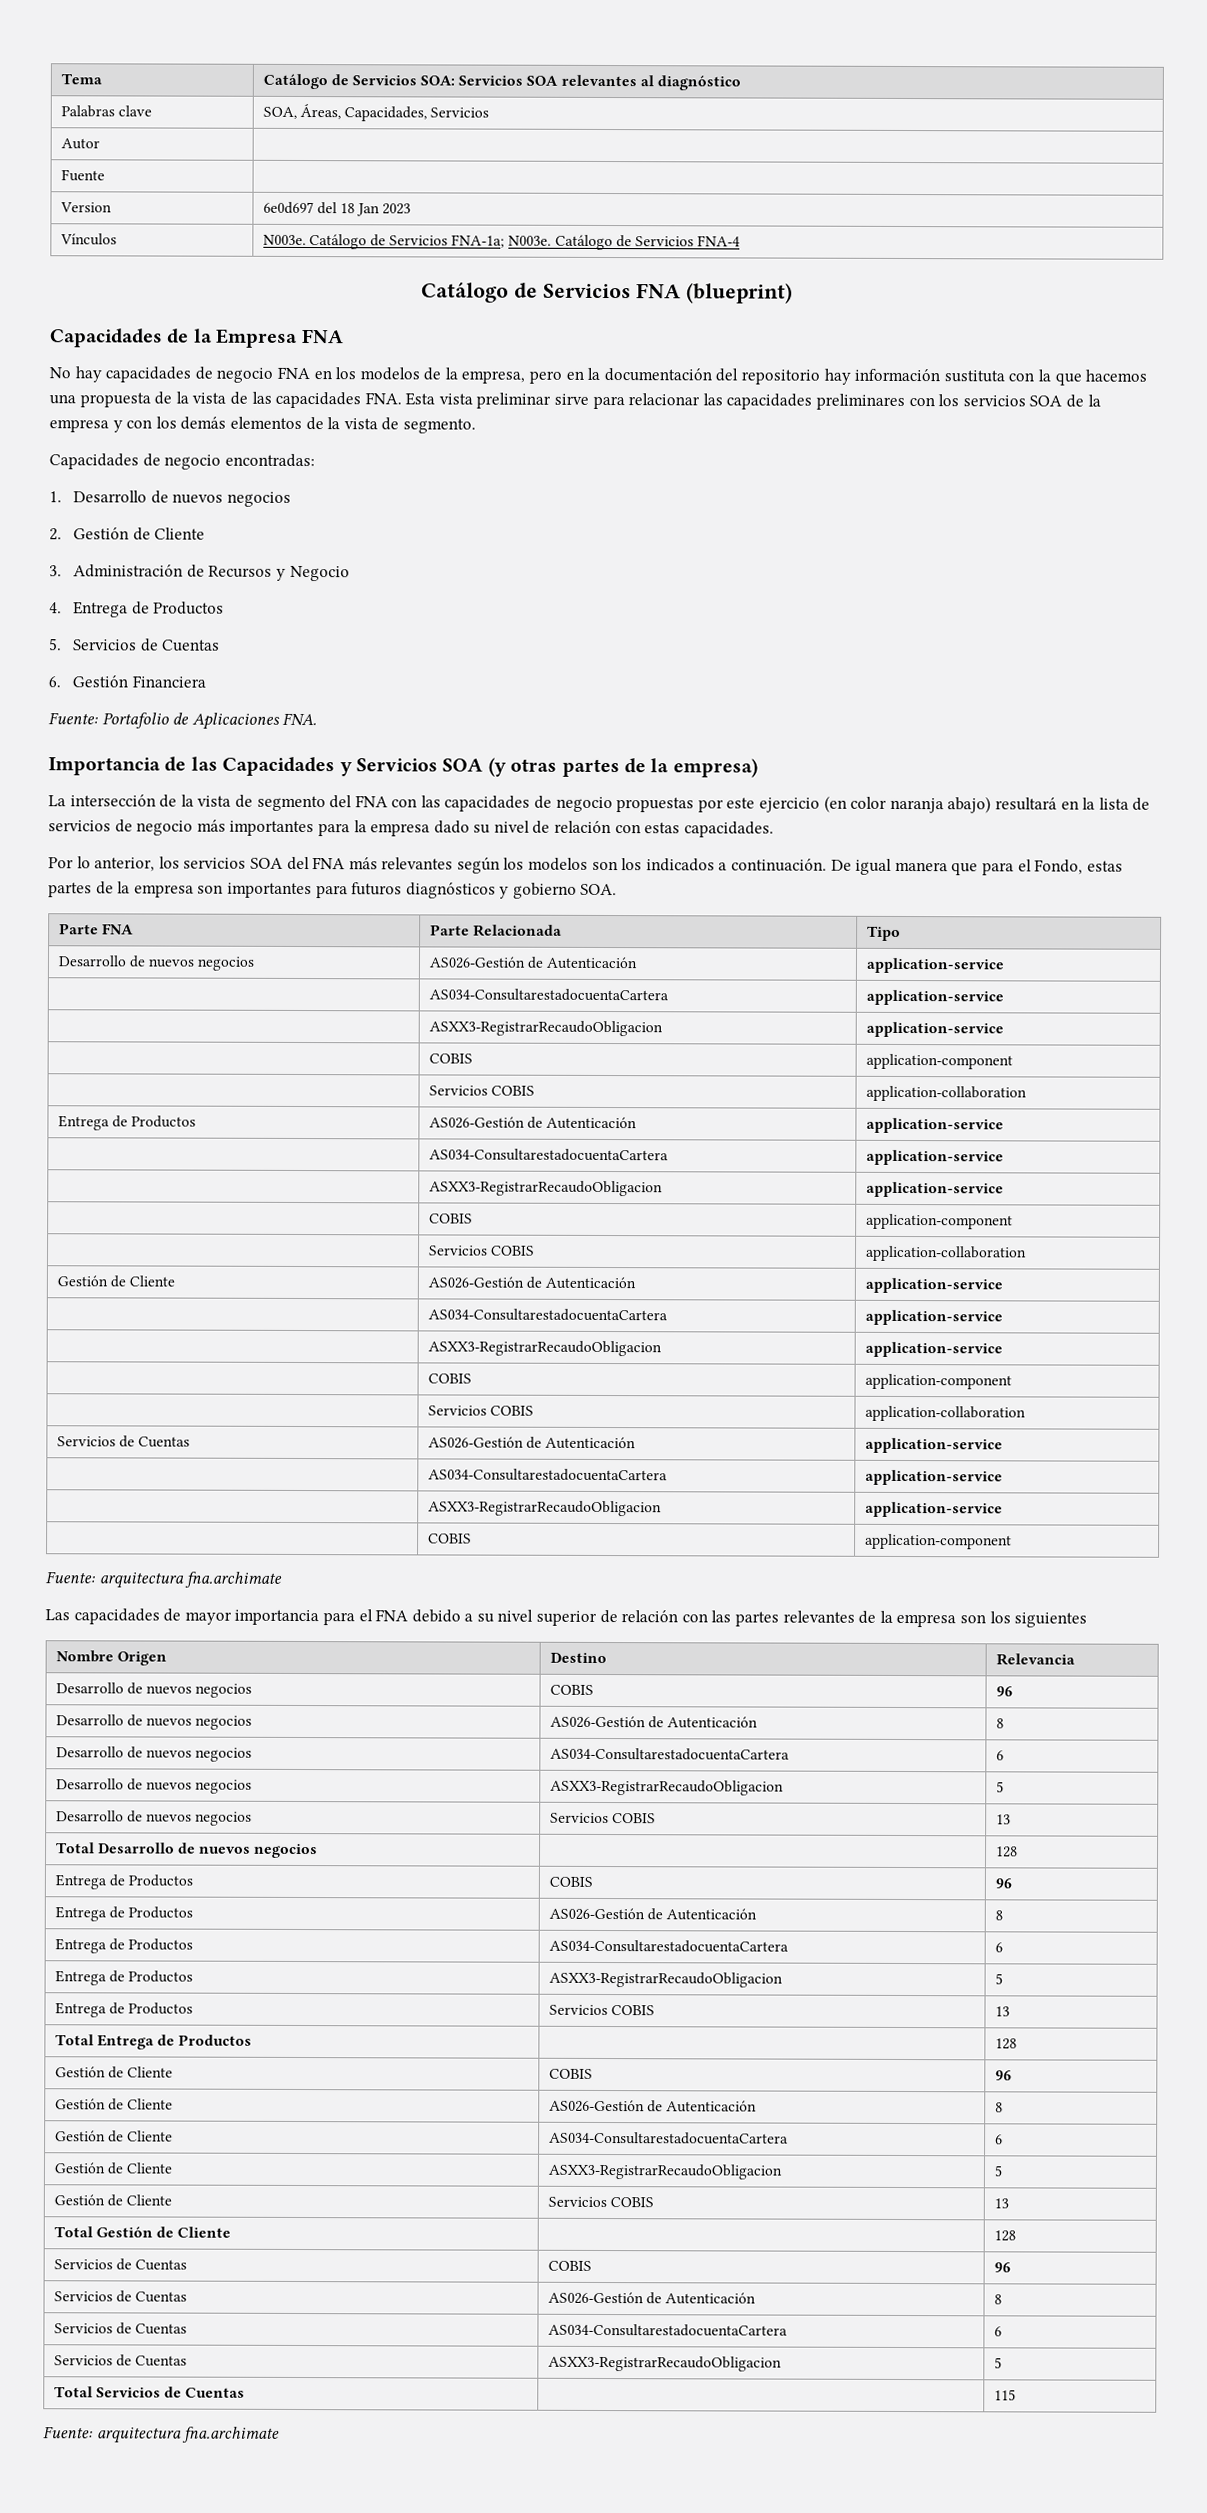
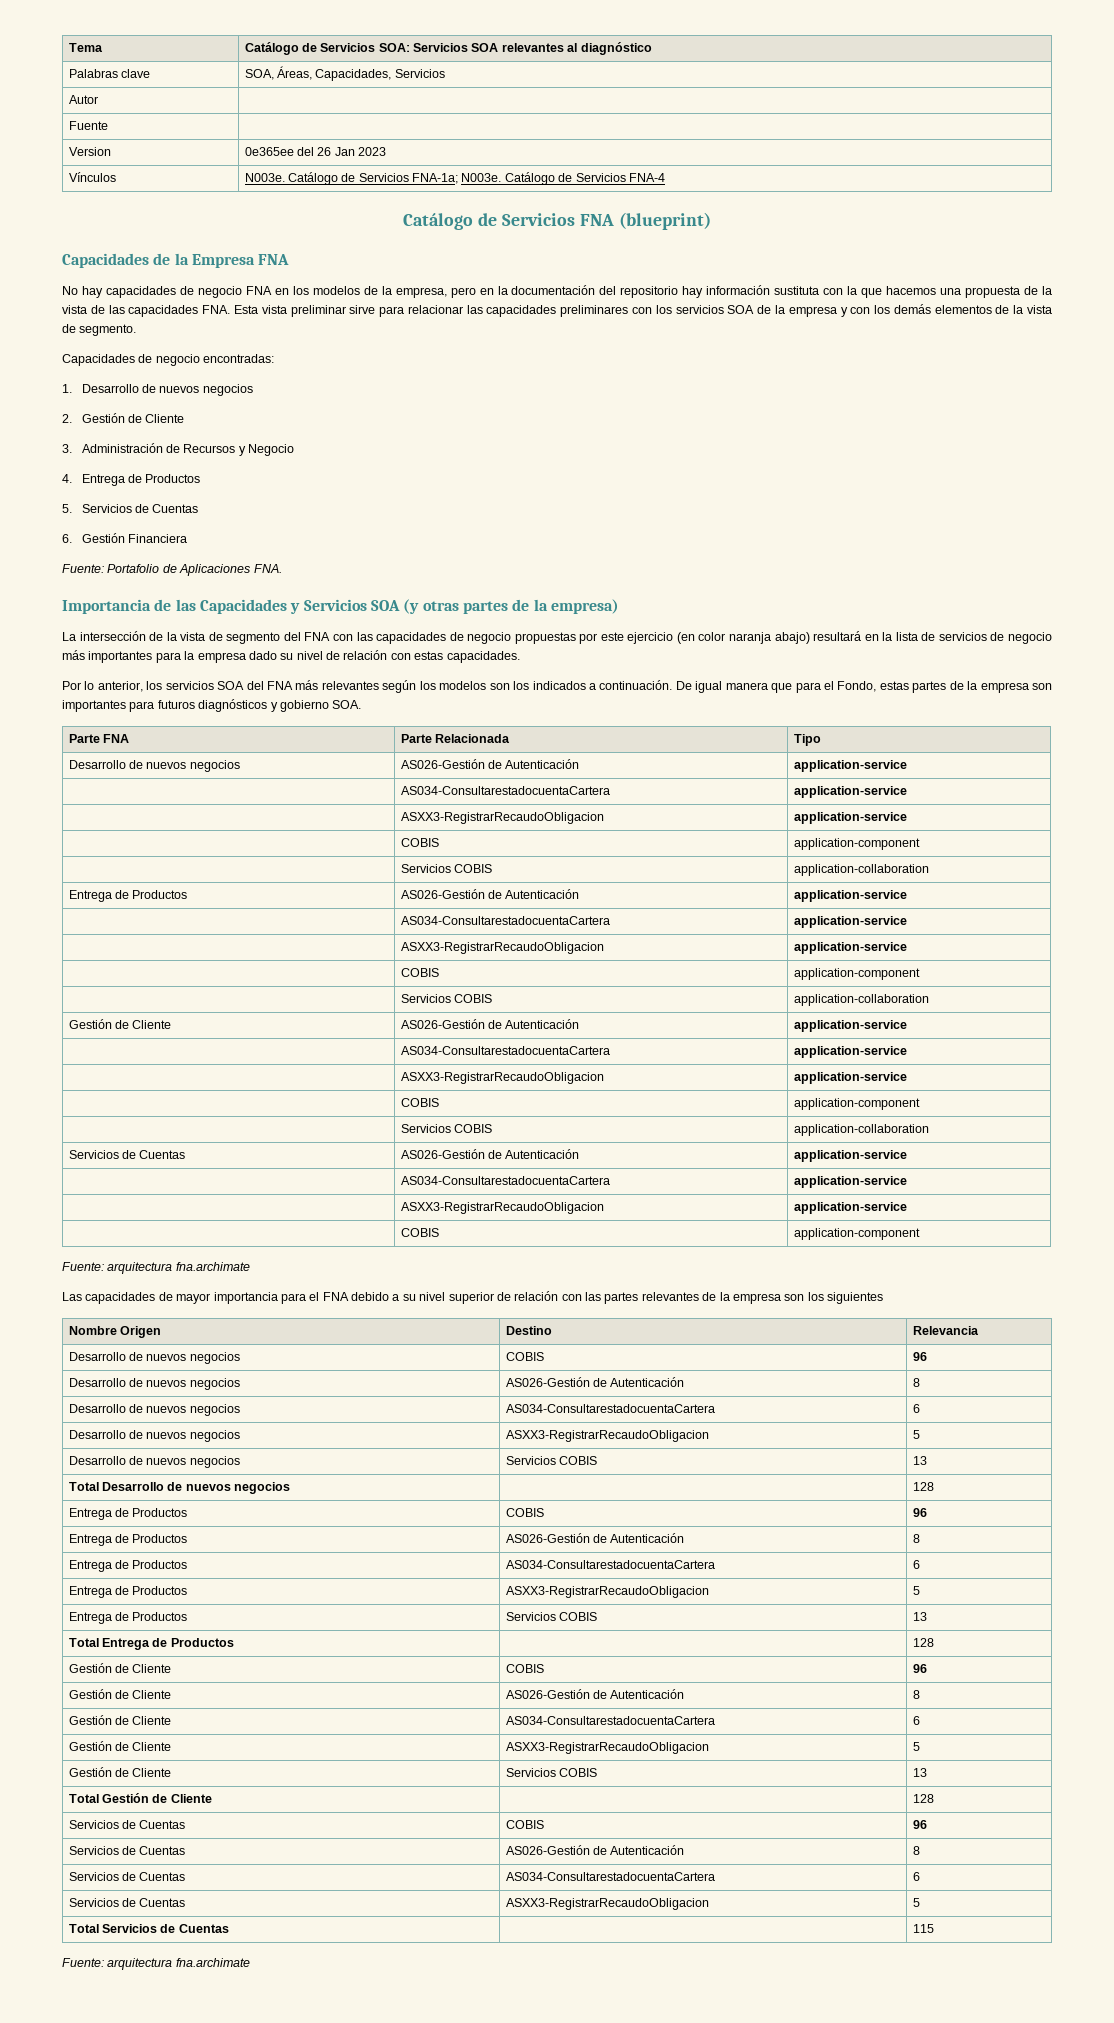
- Version | 6e0d697 del 18 Jan 2023
+ Version | 0e365ee del 26 Jan 2023

